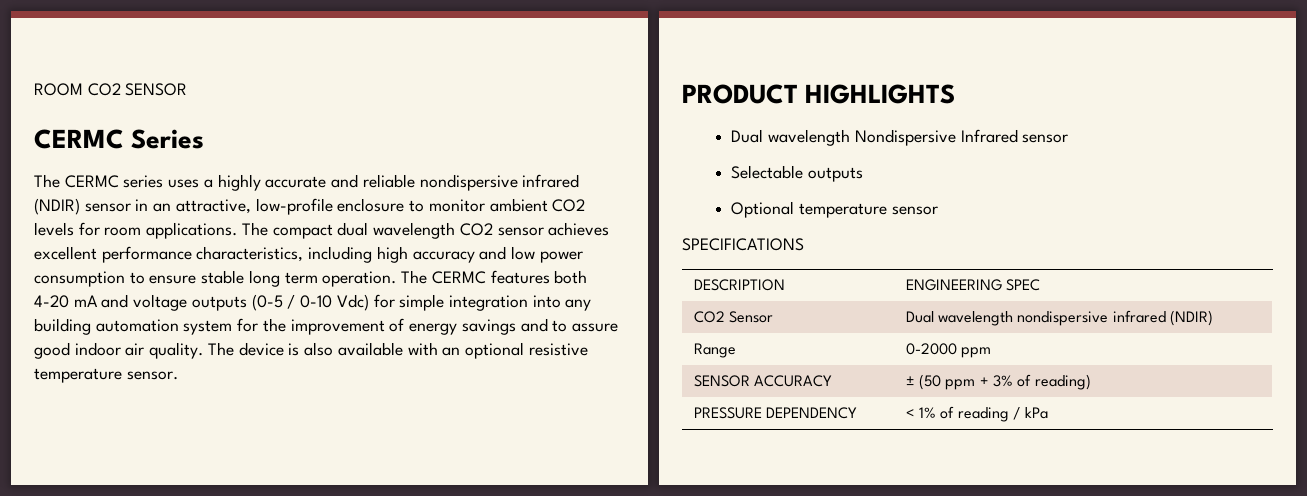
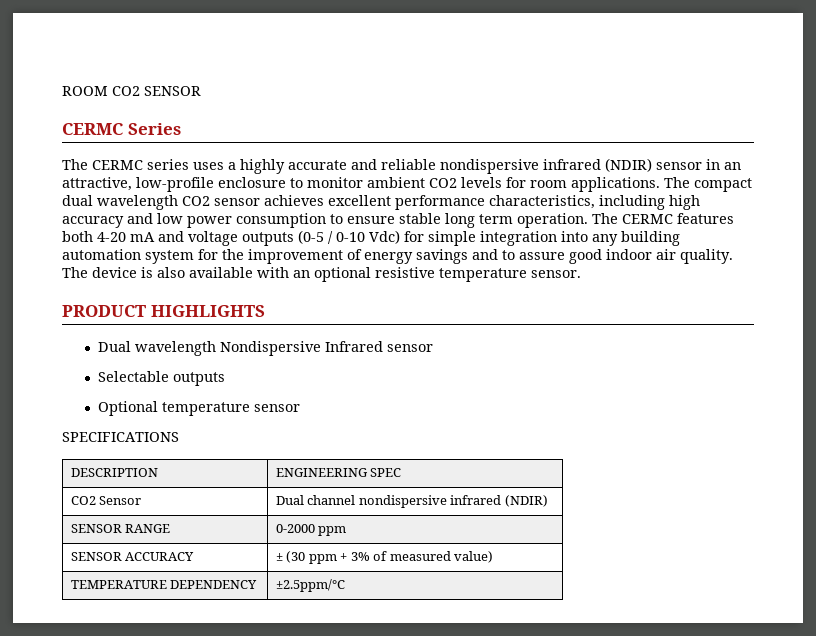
- CO2 Sensor | Dual wavelength nondispersive infrared (NDIR)
+ CO2 Sensor | Dual channel nondispersive infrared (NDIR)
- Range | 0-2000 ppm
+ SENSOR RANGE | 0-2000 ppm
- SENSOR ACCURACY | ± (50 ppm + 3% of reading)
- PRESSURE DEPENDENCY | < 1% of reading / kPa
+ SENSOR ACCURACY | ± (30 ppm + 3% of measured value)
+ TEMPERATURE DEPENDENCY | ±2.5ppm/°C

